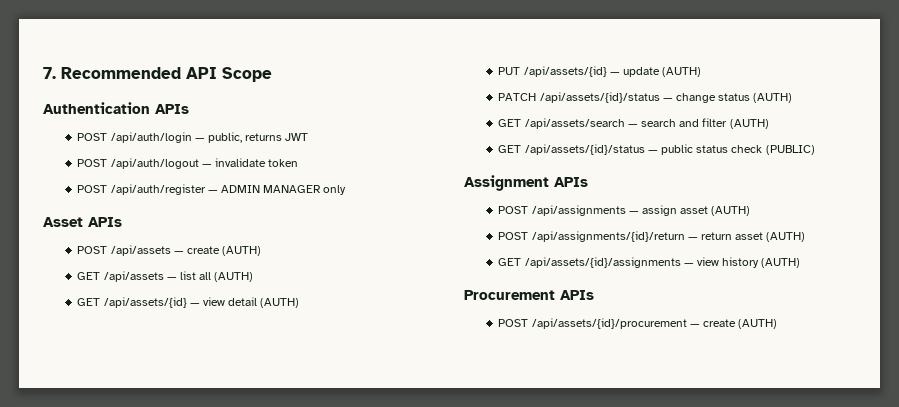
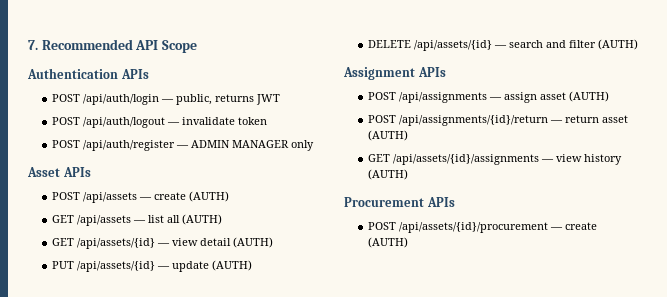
- PATCH /api/assets/{id}/status — change status (AUTH)
- GET /api/assets/search — search and filter (AUTH)
+ DELETE /api/assets/{id} — search and filter (AUTH)
- GET /api/assets/{id}/status — public status check (PUBLIC)

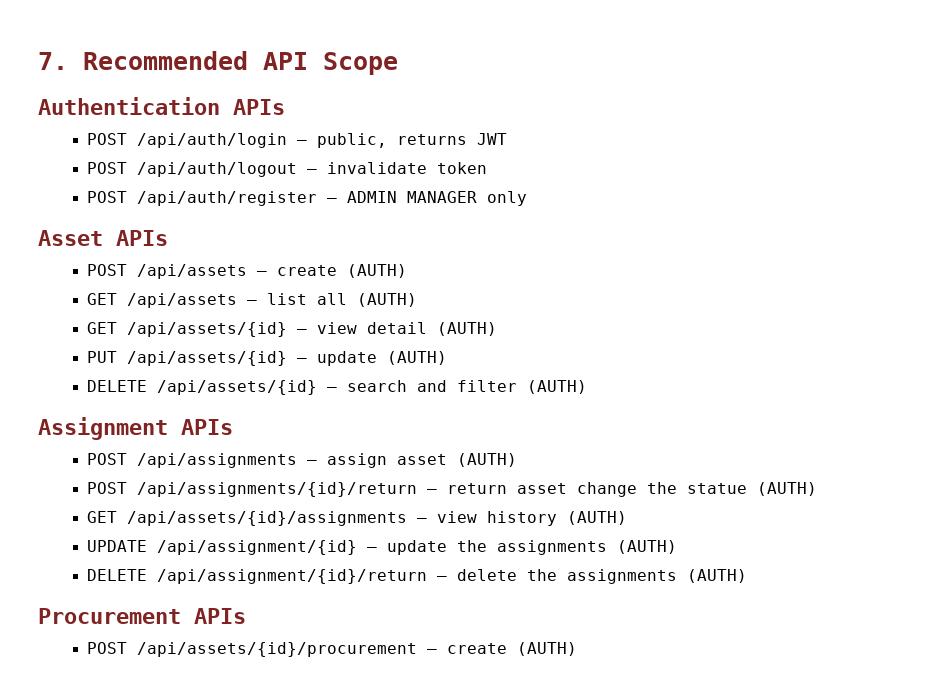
- POST /api/assignments/{id}/return — return asset (AUTH)
+ POST /api/assignments/{id}/return — return asset change the statue (AUTH)
+ UPDATE /api/assignment/{id} — update the assignments (AUTH)
+ DELETE /api/assignment/{id}/return – delete the assignments (AUTH)

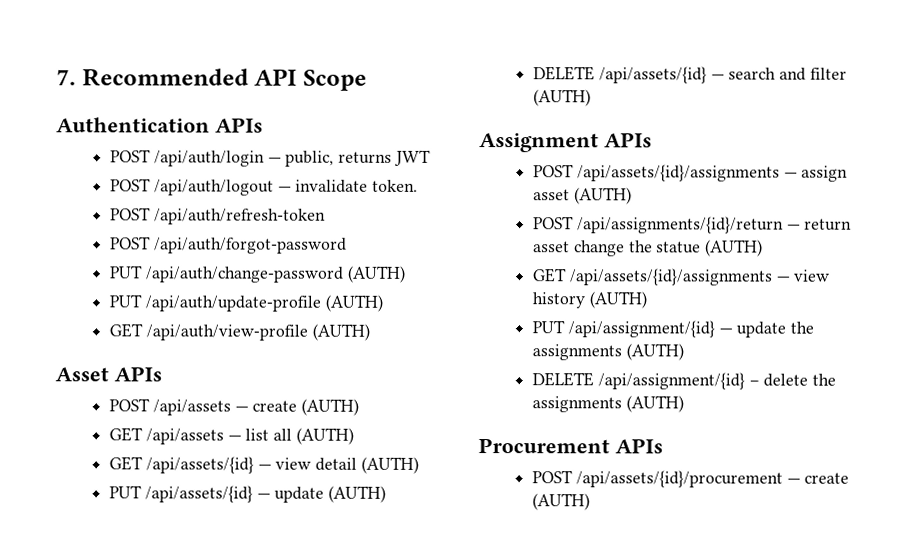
- POST /api/auth/logout — invalidate token
- POST /api/auth/register — ADMIN MANAGER only
+ POST /api/auth/logout — invalidate token.
+ POST /api/auth/refresh-token
+ POST /api/auth/forgot-password
+ PUT /api/auth/change-password (AUTH)
+ PUT /api/auth/update-profile (AUTH)
+ GET /api/auth/view-profile (AUTH)
- POST /api/assignments — assign asset (AUTH)
+ POST /api/assets/{id}/assignments — assign asset (AUTH)
- UPDATE /api/assignment/{id} — update the assignments (AUTH)
+ PUT /api/assignment/{id} — update the assignments (AUTH)
- DELETE /api/assignment/{id}/return – delete the assignments (AUTH)
+ DELETE /api/assignment/{id} – delete the assignments (AUTH)

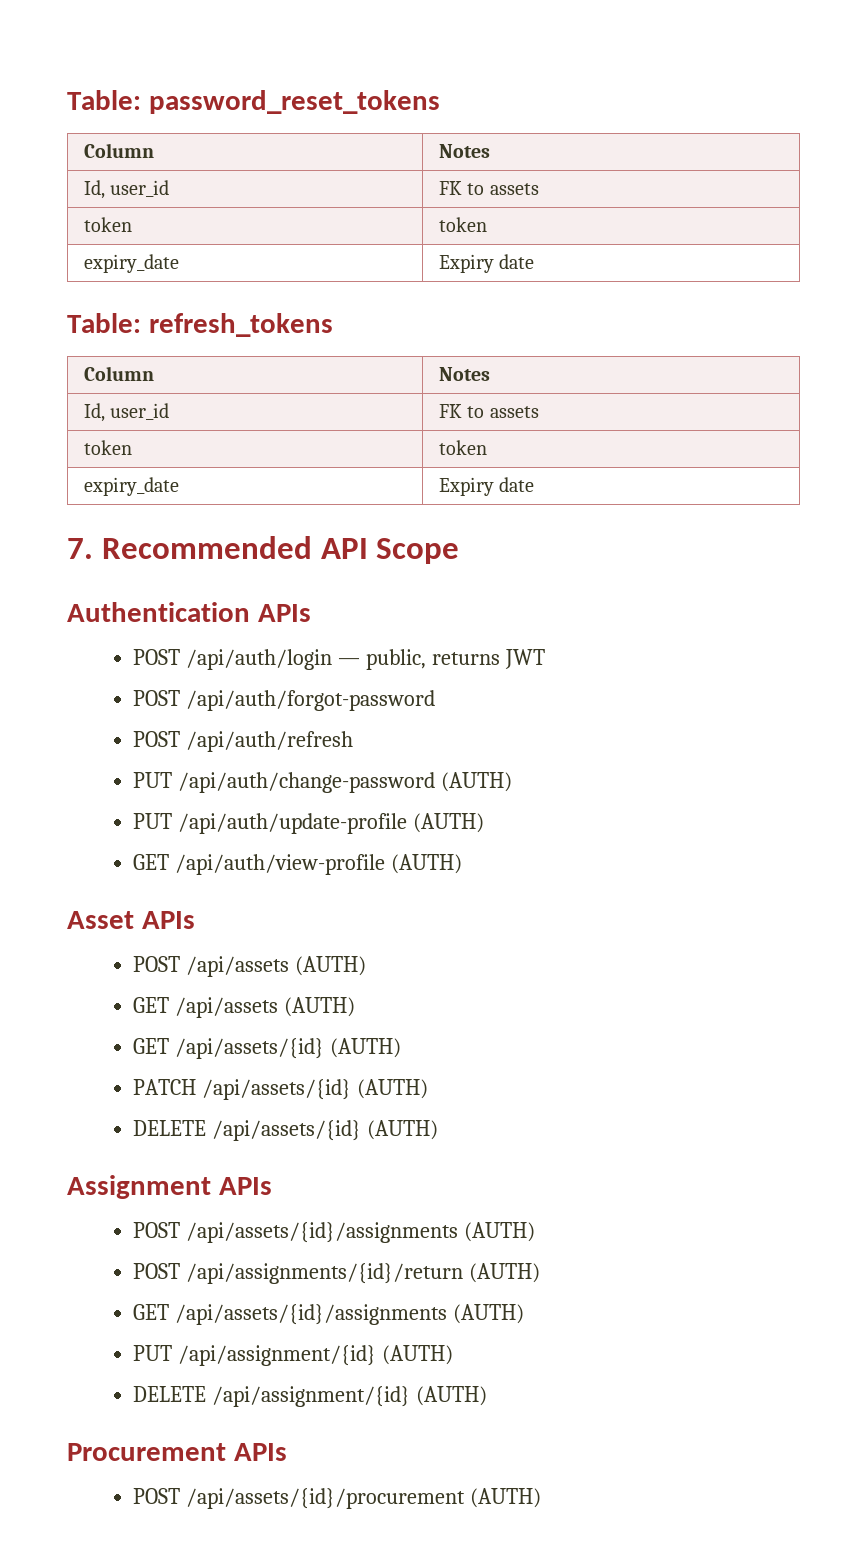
+ Table: password_reset_tokens
+ Column | Notes
+ Id, user_id | FK to assets
+ token | token
+ expiry_date | Expiry date
+ Table: refresh_tokens
+ Column | Notes
+ Id, user_id | FK to assets
+ token | token
+ expiry_date | Expiry date
- POST /api/auth/logout — invalidate token.
- POST /api/auth/refresh-token
  POST /api/auth/forgot-password
+ POST /api/auth/refresh
- POST /api/assets — create (AUTH)
+ POST /api/assets (AUTH)
- GET /api/assets — list all (AUTH)
+ GET /api/assets (AUTH)
- GET /api/assets/{id} — view detail (AUTH)
- PUT /api/assets/{id} — update (AUTH)
+ GET /api/assets/{id} (AUTH)
+ PATCH /api/assets/{id} (AUTH)
- DELETE /api/assets/{id} — search and filter (AUTH)
+ DELETE /api/assets/{id} (AUTH)
- POST /api/assets/{id}/assignments — assign asset (AUTH)
+ POST /api/assets/{id}/assignments (AUTH)
- POST /api/assignments/{id}/return — return asset change the statue (AUTH)
+ POST /api/assignments/{id}/return (AUTH)
- GET /api/assets/{id}/assignments — view history (AUTH)
+ GET /api/assets/{id}/assignments (AUTH)
- PUT /api/assignment/{id} — update the assignments (AUTH)
+ PUT /api/assignment/{id} (AUTH)
- DELETE /api/assignment/{id} – delete the assignments (AUTH)
+ DELETE /api/assignment/{id} (AUTH)
- POST /api/assets/{id}/procurement — create (AUTH)
+ POST /api/assets/{id}/procurement (AUTH)

